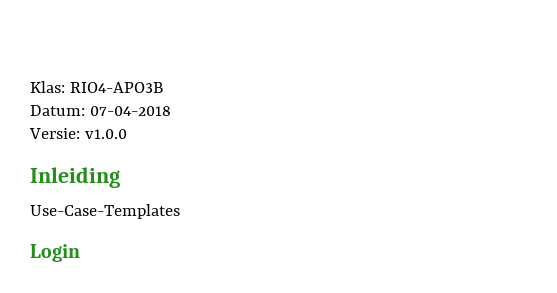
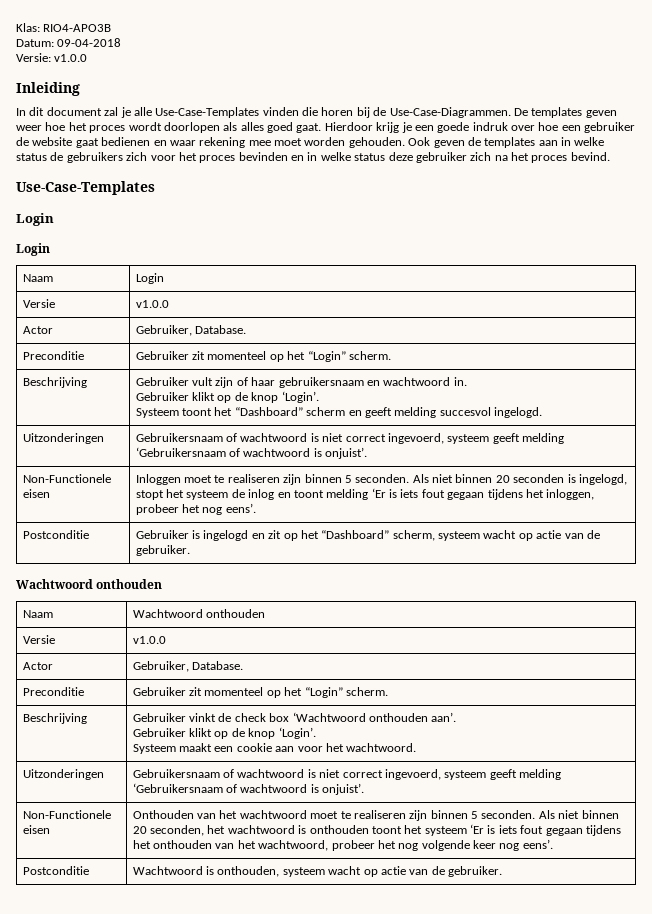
- Datum: 07-04-2018
+ Datum: 09-04-2018
+ In dit document zal je alle Use-Case-Templates vinden die horen bij de Use-Case-Diagrammen. De templates geven weer hoe het proces wordt doorlopen als alles goed gaat. Hierdoor krijg je een goede indruk over hoe een gebruiker de website gaat bedienen en waar rekening mee moet worden gehouden. Ook geven de templates aan in welke status de gebruikers zich voor het proces bevinden en in welke status deze gebruiker zich na het proces bevind.
  Use-Case-Templates
  Login
+ Login
+ Naam | Login
+ Versie | v1.0.0
+ Actor | Gebruiker, Database.
+ Preconditie | Gebruiker zit momenteel op het “Login” scherm.
+ Beschrijving | Gebruiker vult zijn of haar gebruikersnaam en wachtwoord in.
+ Gebruiker klikt op de knop ‘Login’.
+ Systeem toont het “Dashboard” scherm en geeft melding succesvol ingelogd.
+ Uitzonderingen | Gebruikersnaam of wachtwoord is niet correct ingevoerd, systeem geeft melding ‘Gebruikersnaam of wachtwoord is onjuist’.
+ Non-Functionele eisen | Inloggen moet te realiseren zijn binnen 5 seconden. Als niet binnen 20 seconden is ingelogd, stopt het systeem de inlog en toont melding ‘Er is iets fout gegaan tijdens het inloggen, probeer het nog eens’.
+ Postconditie | Gebruiker is ingelogd en zit op het “Dashboard” scherm, systeem wacht op actie van de gebruiker.
+ Wachtwoord onthouden
+ Naam | Wachtwoord onthouden
+ Versie | v1.0.0
+ Actor | Gebruiker, Database.
+ Preconditie | Gebruiker zit momenteel op het “Login” scherm.
+ Beschrijving | Gebruiker vinkt de check box ‘Wachtwoord onthouden aan’.
+ Gebruiker klikt op de knop ‘Login’.
+ Systeem maakt een cookie aan voor het wachtwoord.
+ Uitzonderingen | Gebruikersnaam of wachtwoord is niet correct ingevoerd, systeem geeft melding ‘Gebruikersnaam of wachtwoord is onjuist’.
+ Non-Functionele eisen | Onthouden van het wachtwoord moet te realiseren zijn binnen 5 seconden. Als niet binnen 20 seconden, het wachtwoord is onthouden toont het systeem ‘Er is iets fout gegaan tijdens het onthouden van het wachtwoord, probeer het nog volgende keer nog eens’.
+ Postconditie | Wachtwoord is onthouden, systeem wacht op actie van de gebruiker.

